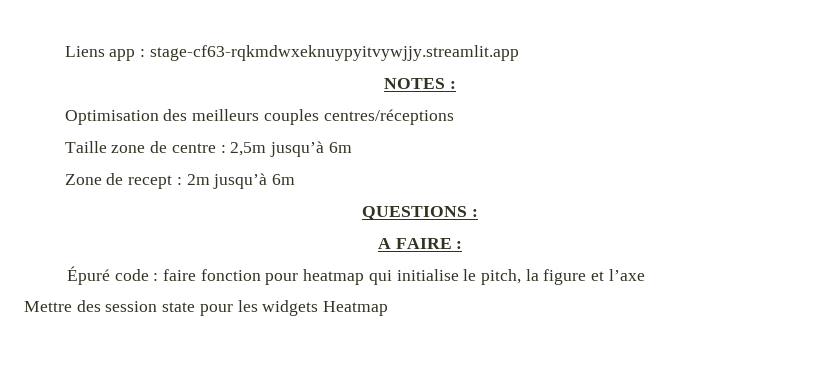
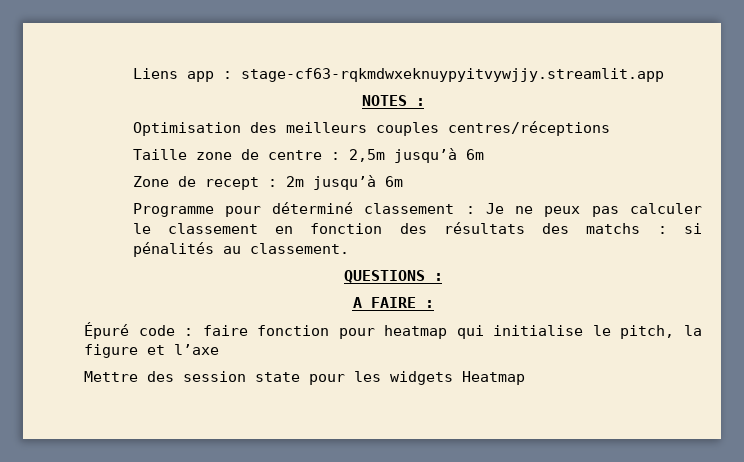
+ Programme pour déterminé classement : Je ne peux pas calculer le classement en fonction des résultats des matchs : si pénalités au classement.

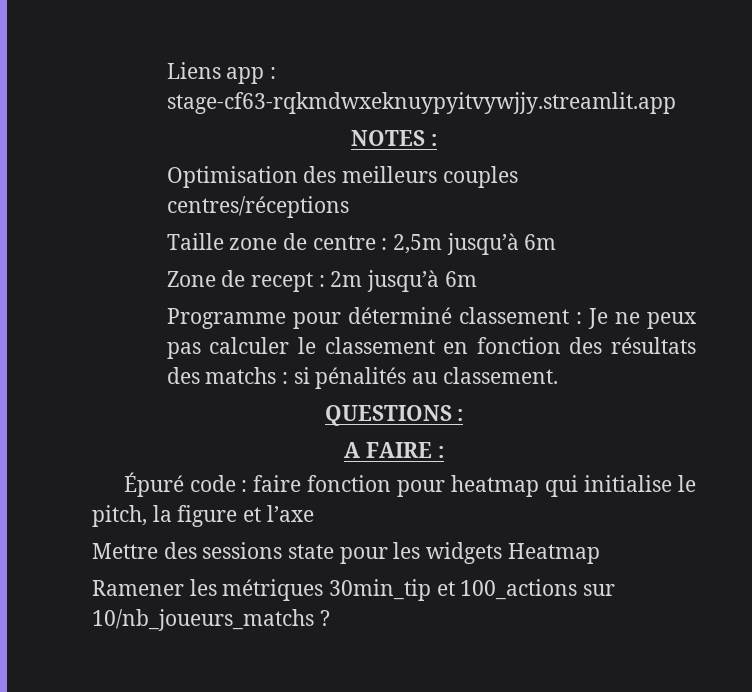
- Mettre des session state pour les widgets Heatmap
+ Mettre des sessions state pour les widgets Heatmap
+ Ramener les métriques 30min_tip et 100_actions sur 10/nb_joueurs_matchs ?

